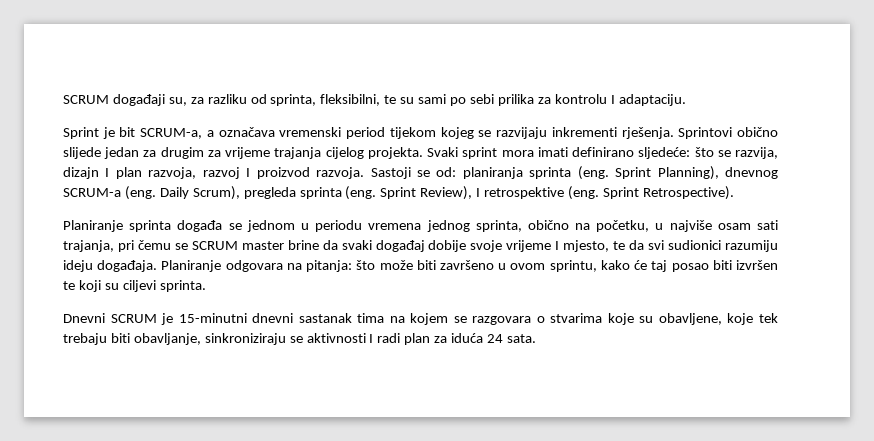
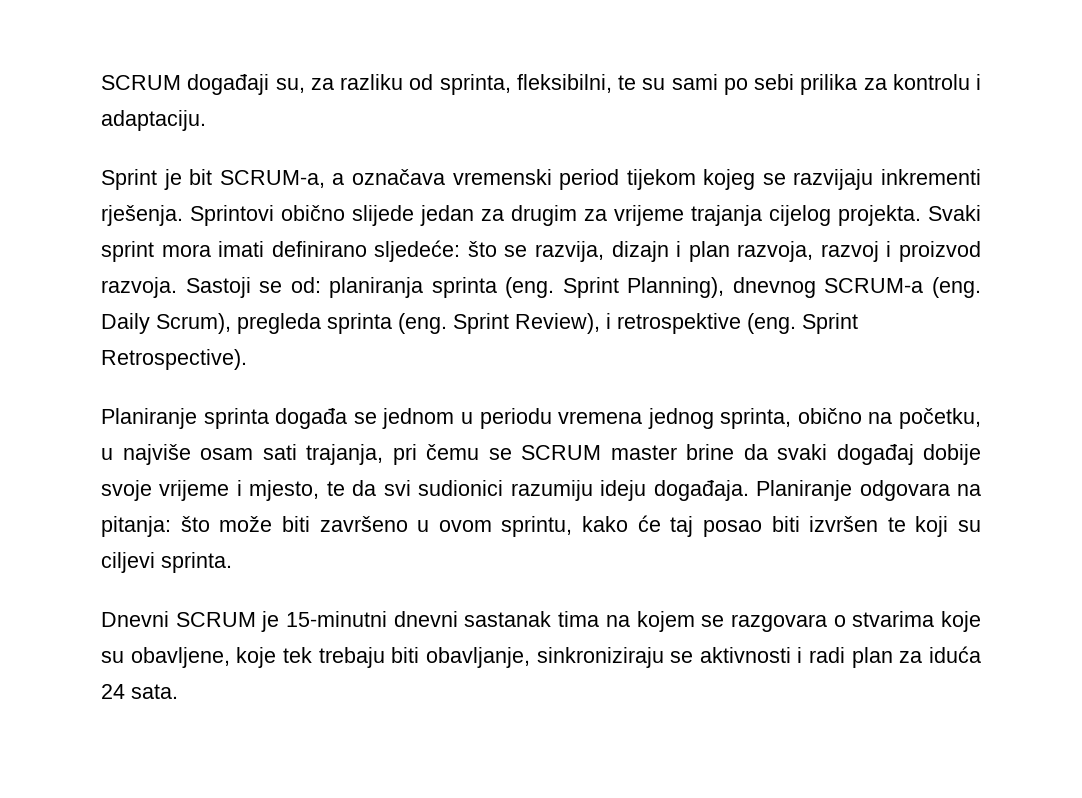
- SCRUM događaji su, za razliku od sprinta, fleksibilni, te su sami po sebi prilika za kontrolu I adaptaciju.
+ SCRUM događaji su, za razliku od sprinta, fleksibilni, te su sami po sebi prilika za kontrolu i adaptaciju.
- Svaki sprint mora imati definirano sljedeće: što se razvija, dizajn I plan razvoja, razvoj I proizvod razvoja.
+ Svaki sprint mora imati definirano sljedeće: što se razvija, dizajn i plan razvoja, razvoj i proizvod razvoja.
- Sprint Review), I retrospektive (eng.
+ Sprint Review), i retrospektive (eng.
- Planiranje sprinta događa se jednom u periodu vremena jednog sprinta, obično na početku, u najviše osam sati trajanja, pri čemu se SCRUM master brine da svaki događaj dobije svoje vrijeme I mjesto, te da svi sudionici razumiju ideju događaja.
+ Planiranje sprinta događa se jednom u periodu vremena jednog sprinta, obično na početku, u najviše osam sati trajanja, pri čemu se SCRUM master brine da svaki događaj dobije svoje vrijeme i mjesto, te da svi sudionici razumiju ideju događaja.
- Dnevni SCRUM je 15-minutni dnevni sastanak tima na kojem se razgovara o stvarima koje su obavljene, koje tek trebaju biti obavljanje, sinkroniziraju se aktivnosti I radi plan za iduća 24 sata.
+ Dnevni SCRUM je 15-minutni dnevni sastanak tima na kojem se razgovara o stvarima koje su obavljene, koje tek trebaju biti obavljanje, sinkroniziraju se aktivnosti i radi plan za iduća 24 sata.

